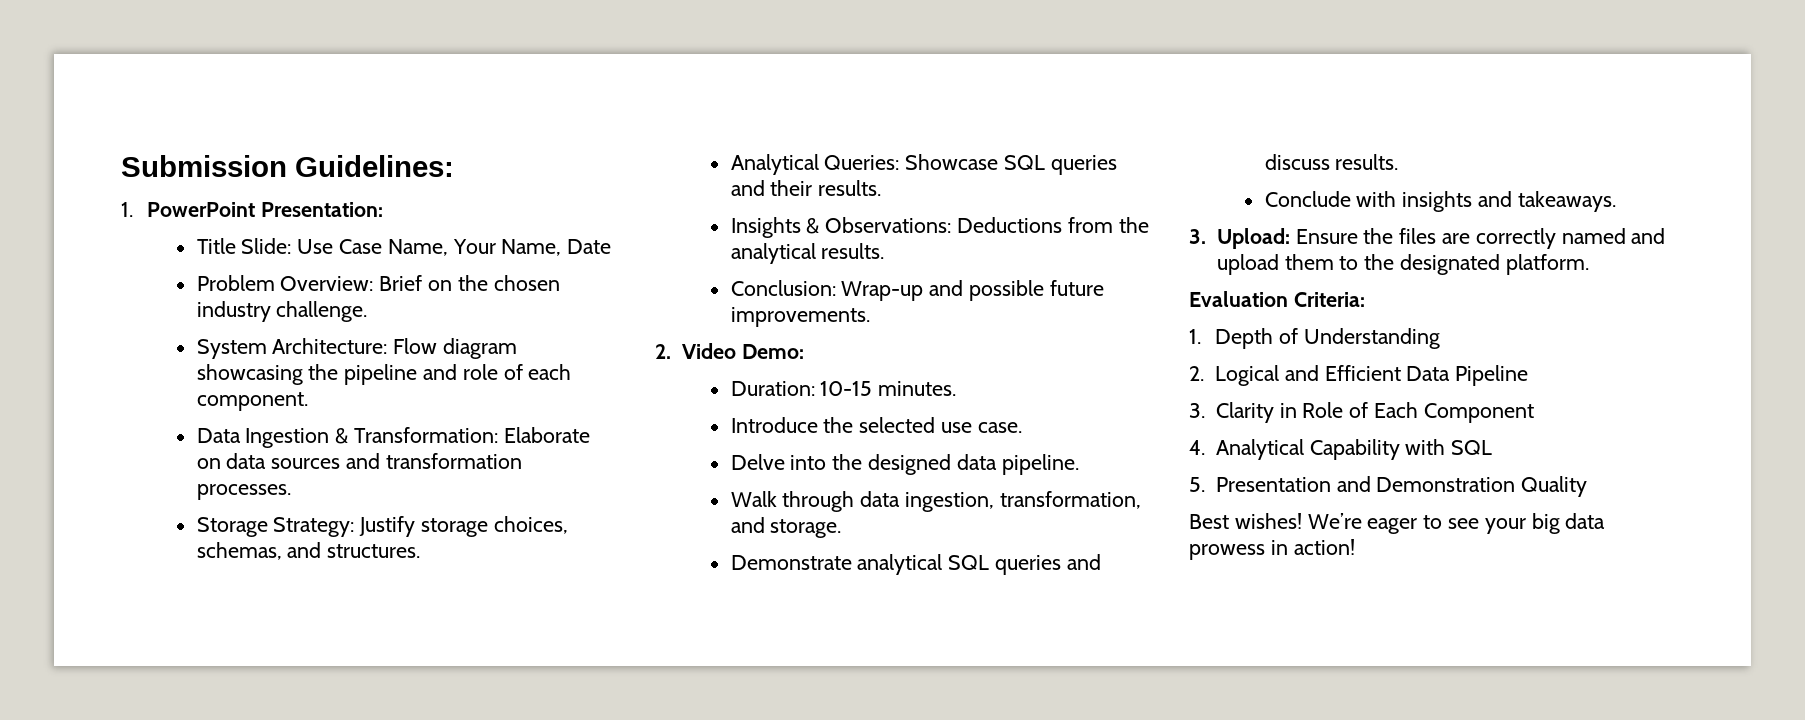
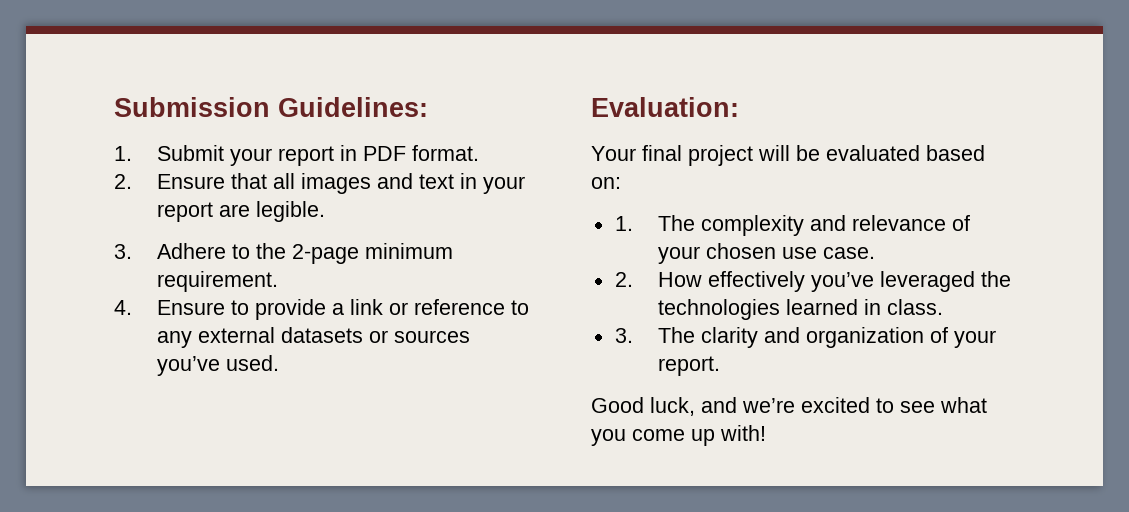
- 1. PowerPoint Presentation:
- Title Slide: Use Case Name, Your Name, Date
- Problem Overview: Brief on the chosen industry challenge.
- System Architecture: Flow diagram showcasing the pipeline and role of each component.
- Data Ingestion & Transformation: Elaborate on data sources and transformation processes.
- Storage Strategy: Justify storage choices, schemas, and structures.
- Analytical Queries: Showcase SQL queries and their results.
- Insights & Observations: Deductions from the analytical results.
- Conclusion: Wrap-up and possible future improvements.
- 2. Video Demo:
- Duration: 10-15 minutes.
- Introduce the selected use case.
- Delve into the designed data pipeline.
- Walk through data ingestion, transformation, and storage.
- Demonstrate analytical SQL queries and discuss results.
- Conclude with insights and takeaways.
- 3. Upload: Ensure the files are correctly named and upload them to the designated platform.
- Evaluation Criteria:
- 1. Depth of Understanding
- 2. Logical and Efficient Data Pipeline
- 3. Clarity in Role of Each Component
- 4. Analytical Capability with SQL
- 5. Presentation and Demonstration Quality
- Best wishes! We’re eager to see your big data prowess in action!
+ 1. Submit your report in PDF format.
+ 2. Ensure that all images and text in your report are legible.
+ 3. Adhere to the 2-page minimum requirement.
+ 4. Ensure to provide a link or reference to any external datasets or sources you’ve used.
+ Evaluation:
+ Your final project will be evaluated based on:
+ 1. The complexity and relevance of your chosen use case.
+ 2. How effectively you’ve leveraged the technologies learned in class.
+ 3. The clarity and organization of your report.
+ Good luck, and we’re excited to see what you come up with!

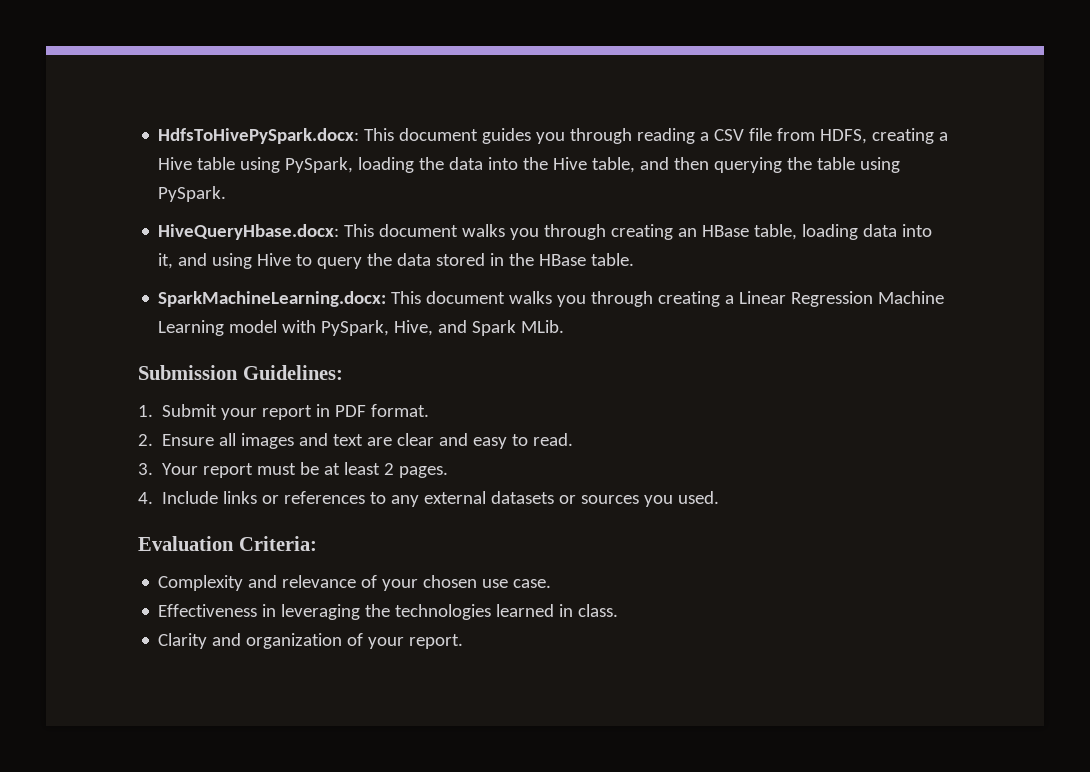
+ HdfsToHivePySpark.docx: This document guides you through reading a CSV file from HDFS, creating a Hive table using PySpark, loading the data into the Hive table, and then querying the table using PySpark.
+ HiveQueryHbase.docx: This document walks you through creating an HBase table, loading data into it, and using Hive to query the data stored in the HBase table.
+ SparkMachineLearning.docx: This document walks you through creating a Linear Regression Machine Learning model with PySpark, Hive, and Spark MLib.
- 2. Ensure that all images and text in your report are legible.
- 3. Adhere to the 2-page minimum requirement.
- 4. Ensure to provide a link or reference to any external datasets or sources you’ve used.
+ 2. Ensure all images and text are clear and easy to read.
+ 3. Your report must be at least 2 pages.
+ 4. Include links or references to any external datasets or sources you used.
- Evaluation:
- Your final project will be evaluated based on:
- 1. The complexity and relevance of your chosen use case.
+ Evaluation Criteria:
+ Complexity and relevance of your chosen use case.
- 2. How effectively you’ve leveraged the technologies learned in class.
+ Effectiveness in leveraging the technologies learned in class.
- 3. The clarity and organization of your report.
+ Clarity and organization of your report.
- Good luck, and we’re excited to see what you come up with!

